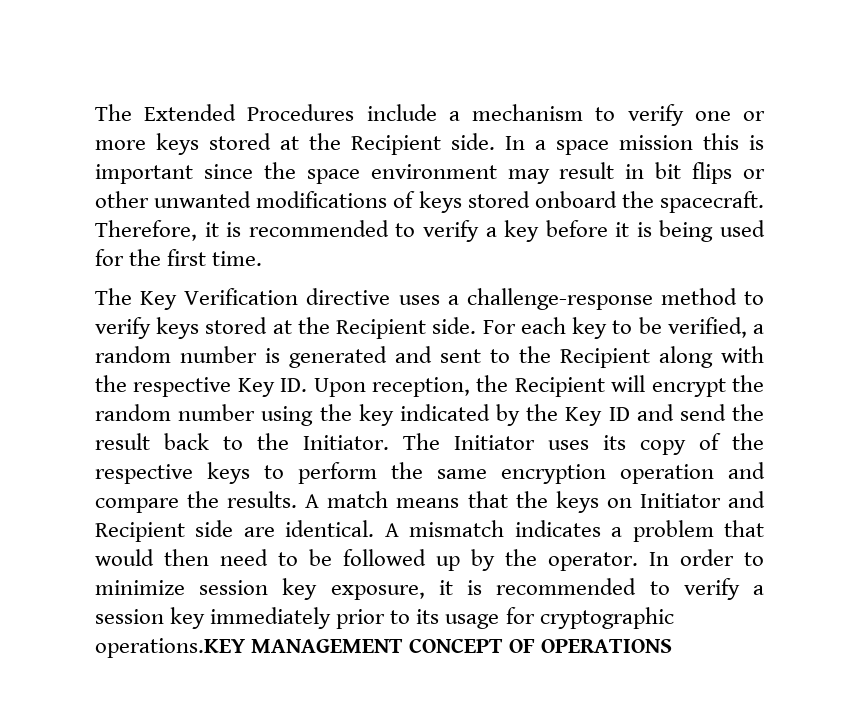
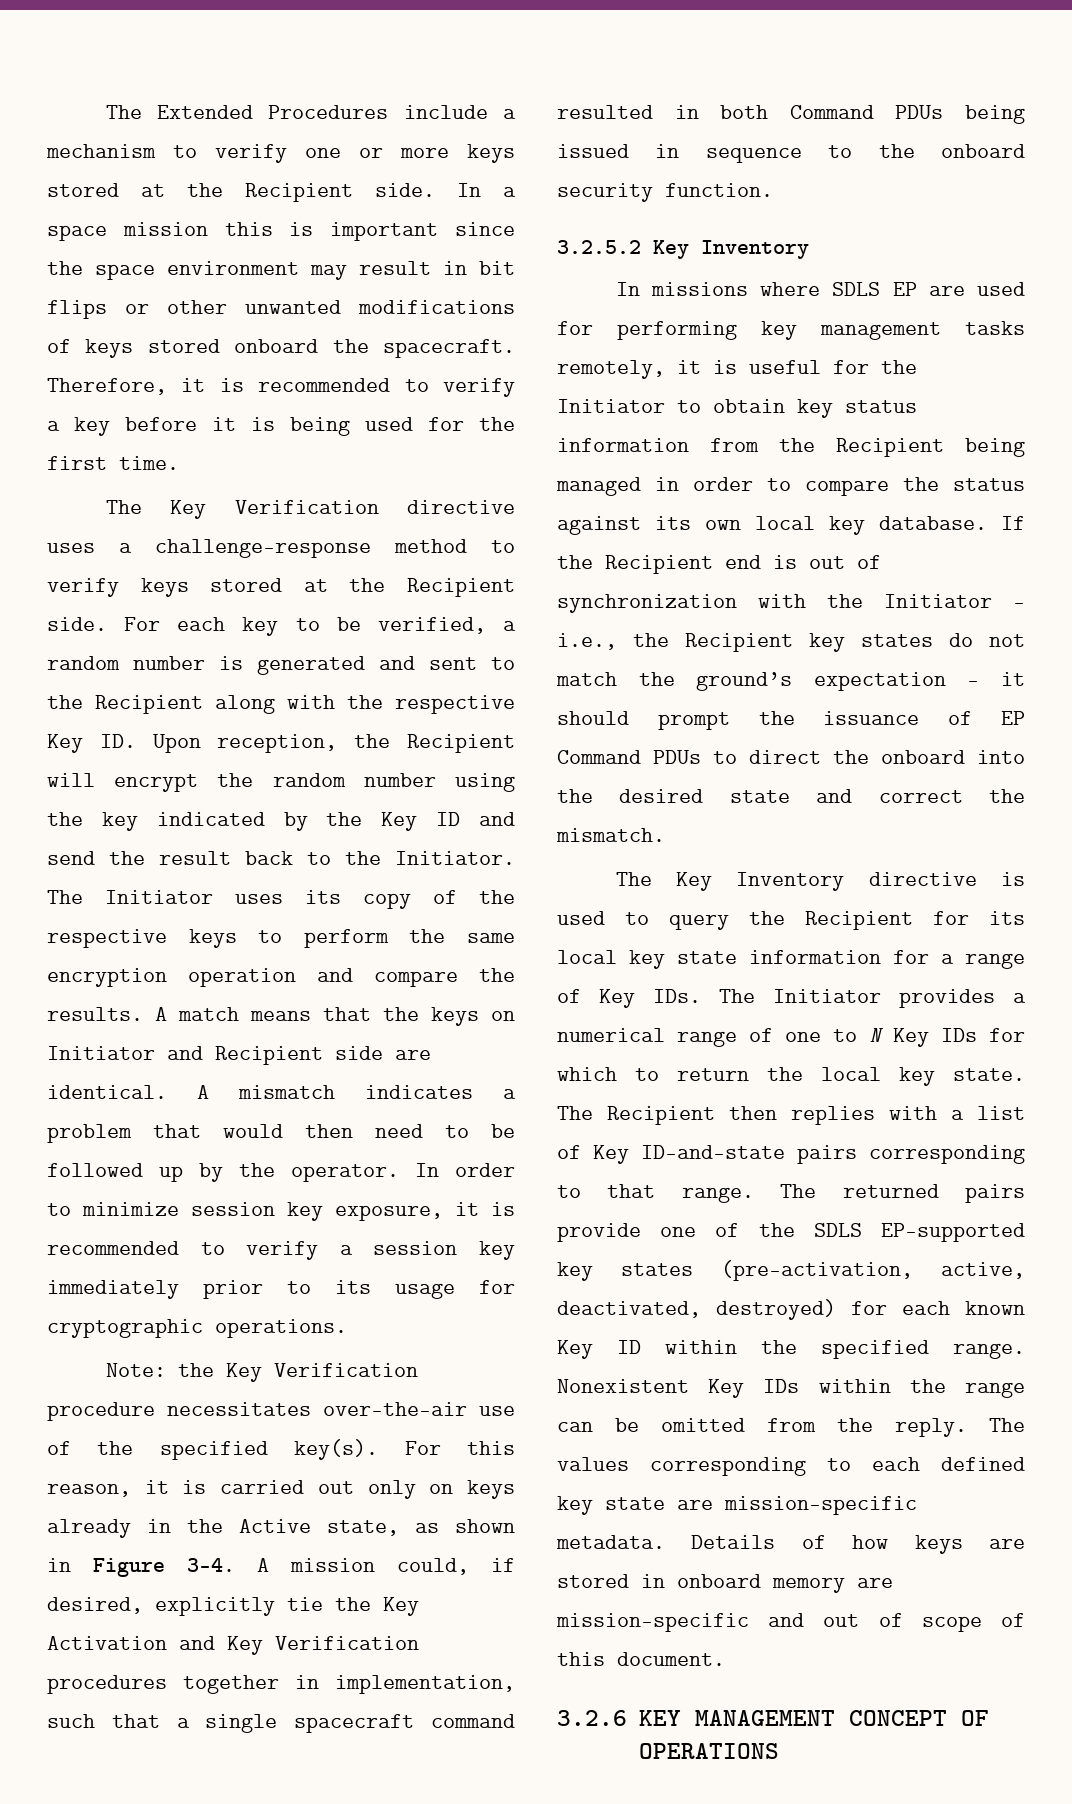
- In order to minimize session key exposure, it is recommended to verify a session key immediately prior to its usage for cryptographic operations.KEY MANAGEMENT CONCEPT OF OPERATIONS
+ In order to minimize session key exposure, it is recommended to verify a session key immediately prior to its usage for cryptographic operations.
+ Note: the Key Verification procedure necessitates over-the-air use of the specified key(s). For this reason, it is carried out only on keys already in the Active state, as shown in Figure 3-4. A mission could, if desired, explicitly tie the Key Activation and Key Verification procedures together in implementation, such that a single spacecraft command resulted in both Command PDUs being issued in sequence to the onboard security function.
+ 3.2.5.2 Key Inventory
+ In missions where SDLS EP are used for performing key management tasks remotely, it is useful for the Initiator to obtain key status information from the Recipient being managed in order to compare the status against its own local key database. If the Recipient end is out of synchronization with the Initiator – i.e., the Recipient key states do not match the ground’s expectation – it should prompt the issuance of EP Command PDUs to direct the onboard into the desired state and correct the mismatch.
+ The Key Inventory directive is used to query the Recipient for its local key state information for a range of Key IDs. The Initiator provides a numerical range of one to N Key IDs for which to return the local key state. The Recipient then replies with a list of Key ID-and-state pairs corresponding to that range. The returned pairs provide one of the SDLS EP-supported key states (pre-activation, active, deactivated, destroyed) for each known Key ID within the specified range. Nonexistent Key IDs within the range can be omitted from the reply. The values corresponding to each defined key state are mission-specific metadata. Details of how keys are stored in onboard memory are mission-specific and out of scope of this document.
+ 3.2.6 KEY MANAGEMENT CONCEPT OF OPERATIONS

